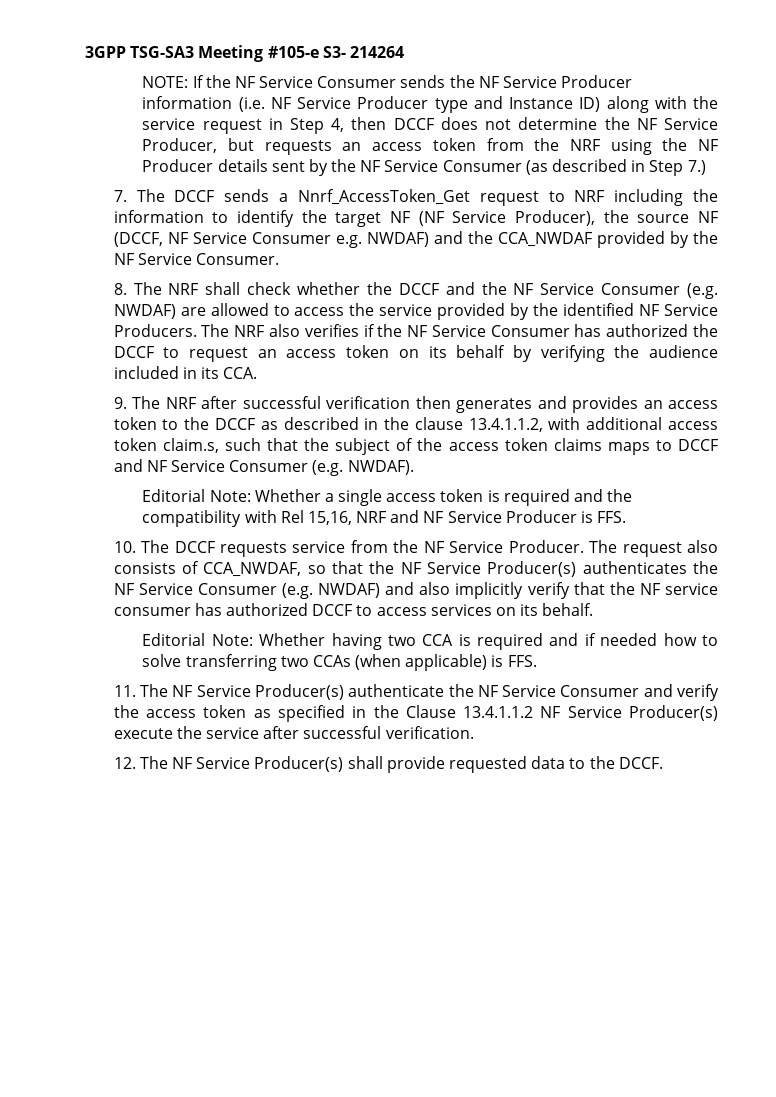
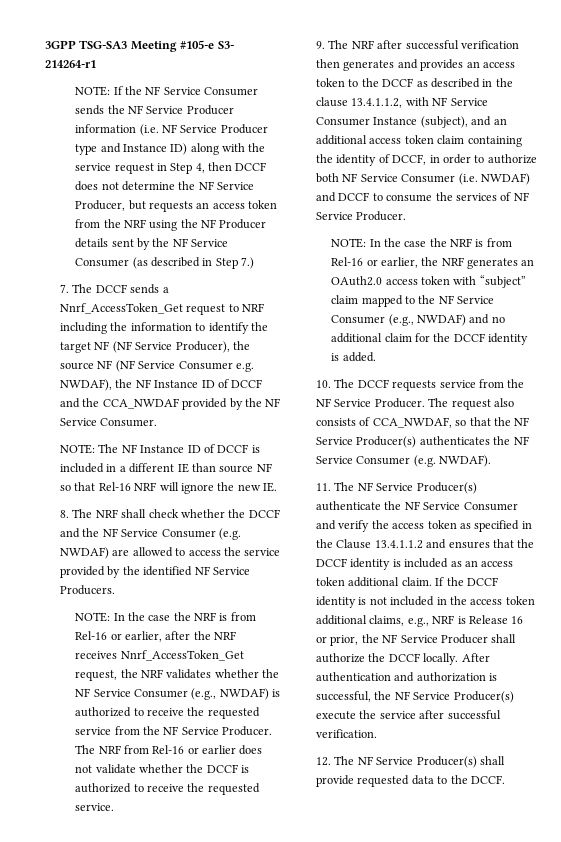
- 3GPP TSG-SA3 Meeting #105-e S3- 214264
+ 3GPP TSG-SA3 Meeting #105-e S3- 214264-r1
- 7. The DCCF sends a Nnrf_AccessToken_Get request to NRF including the information to identify the target NF (NF Service Producer), the source NF (DCCF, NF Service Consumer e.g. NWDAF) and the CCA_NWDAF provided by the NF Service Consumer.
+ 7. The DCCF sends a Nnrf_AccessToken_Get request to NRF including the information to identify the target NF (NF Service Producer), the source NF (NF Service Consumer e.g. NWDAF), the NF Instance ID of DCCF and the CCA_NWDAF provided by the NF Service Consumer.
+ NOTE: The NF Instance ID of DCCF is included in a different IE than source NF so that Rel-16 NRF will ignore the new IE.
- 8. The NRF shall check whether the DCCF and the NF Service Consumer (e.g. NWDAF) are allowed to access the service provided by the identified NF Service Producers. The NRF also verifies if the NF Service Consumer has authorized the DCCF to request an access token on its behalf by verifying the audience included in its CCA.
+ 8. The NRF shall check whether the DCCF and the NF Service Consumer (e.g. NWDAF) are allowed to access the service provided by the identified NF Service Producers.
+ NOTE: In the case the NRF is from Rel-16 or earlier, after the NRF receives Nnrf_AccessToken_Get request, the NRF validates whether the NF Service Consumer (e.g., NWDAF) is authorized to receive the requested service from the NF Service Producer. The NRF from Rel-16 or earlier does not validate whether the DCCF is authorized to receive the requested service.
- 9. The NRF after successful verification then generates and provides an access token to the DCCF as described in the clause 13.4.1.1.2, with additional access token claim.s, such that the subject of the access token claims maps to DCCF and NF Service Consumer (e.g. NWDAF).
- Editorial Note: Whether a single access token is required and the compatibility with Rel 15,16, NRF and NF Service Producer is FFS.
+ 9. The NRF after successful verification then generates and provides an access token to the DCCF as described in the clause 13.4.1.1.2, with NF Service Consumer Instance (subject), and an additional access token claim containing the identity of DCCF, in order to authorize both NF Service Consumer (i.e. NWDAF) and DCCF to consume the services of NF Service Producer.
+ NOTE: In the case the NRF is from Rel-16 or earlier, the NRF generates an OAuth2.0 access token with “subject” claim mapped to the NF Service Consumer (e.g., NWDAF) and no additional claim for the DCCF identity is added.
- The request also consists of CCA_NWDAF, so that the NF Service Producer(s) authenticates the NF Service Consumer (e.g. NWDAF) and also implicitly verify that the NF service consumer has authorized DCCF to access services on its behalf.
- Editorial Note: Whether having two CCA is required and if needed how to solve transferring two CCAs (when applicable) is FFS.
+ The request also consists of CCA_NWDAF, so that the NF Service Producer(s) authenticates the NF Service Consumer (e.g. NWDAF).
- 11. The NF Service Producer(s) authenticate the NF Service Consumer and verify the access token as specified in the Clause 13.4.1.1.2 NF Service Producer(s) execute the service after successful verification.
+ 11. The NF Service Producer(s) authenticate the NF Service Consumer and verify the access token as specified in the Clause 13.4.1.1.2 and ensures that the DCCF identity is included as an access token additional claim. If the DCCF identity is not included in the access token additional claims, e.g., NRF is Release 16 or prior, the NF Service Producer shall authorize the DCCF locally. After authentication and authorization is successful, the NF Service Producer(s) execute the service after successful verification.

